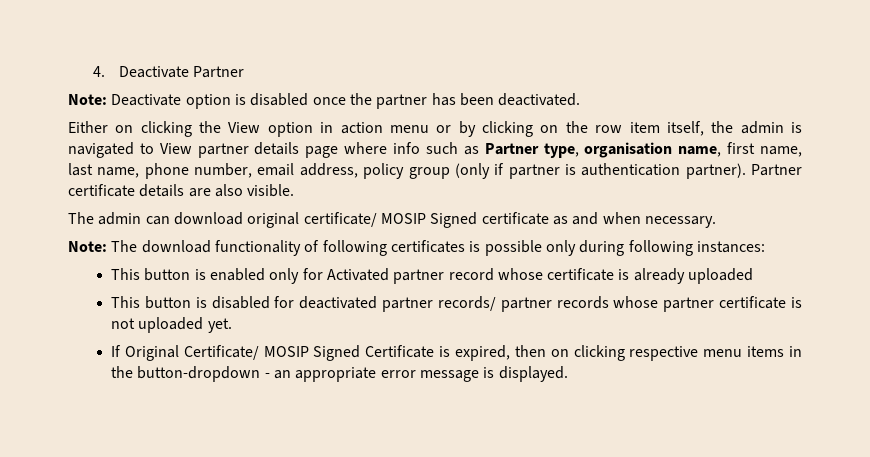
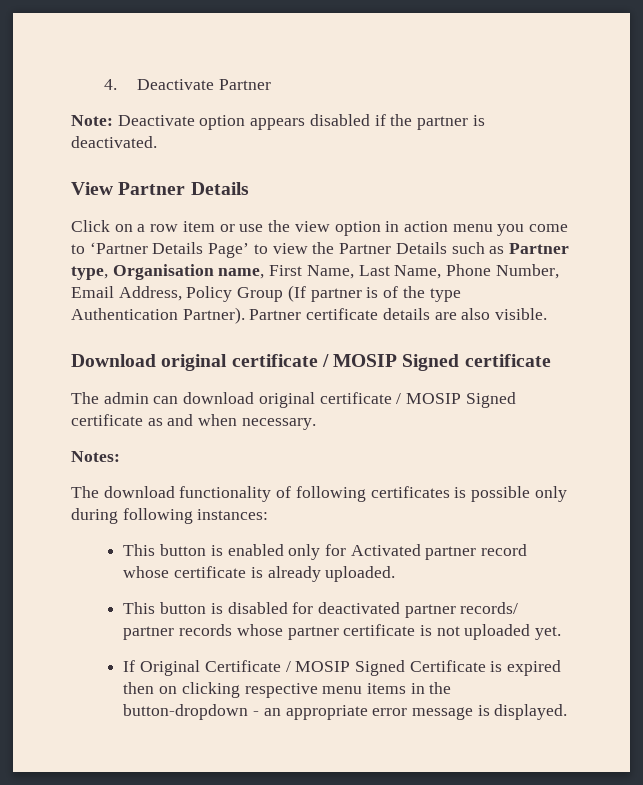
- Note: Deactivate option is disabled once the partner has been deactivated.
- Either on clicking the View option in action menu or by clicking on the row item itself, the admin is navigated to View partner details page where info such as Partner type, organisation name, first name, last name, phone number, email address, policy group (only if partner is authentication partner).
+ Note: Deactivate option appears disabled if the partner is deactivated.
+ View Partner Details
+ Click on a row item or use the view option in action menu you come to ‘Partner Details Page’ to view the Partner Details such as Partner type, Organisation name, First Name, Last Name, Phone Number, Email Address, Policy Group (If partner is of the type Authentication Partner).
+ Download original certificate / MOSIP Signed certificate
- The admin can download original certificate/ MOSIP Signed certificate as and when necessary.
+ The admin can download original certificate / MOSIP Signed certificate as and when necessary.
- Note: The download functionality of following certificates is possible only during following instances:
+ Notes:
+ The download functionality of following certificates is possible only during following instances:
- This button is enabled only for Activated partner record whose certificate is already uploaded
+ This button is enabled only for Activated partner record whose certificate is already uploaded.
- If Original Certificate/ MOSIP Signed Certificate is expired, then on clicking respective menu items in the button-dropdown - an appropriate error message is displayed.
+ If Original Certificate / MOSIP Signed Certificate is expired then on clicking respective menu items in the button-dropdown - an appropriate error message is displayed.

